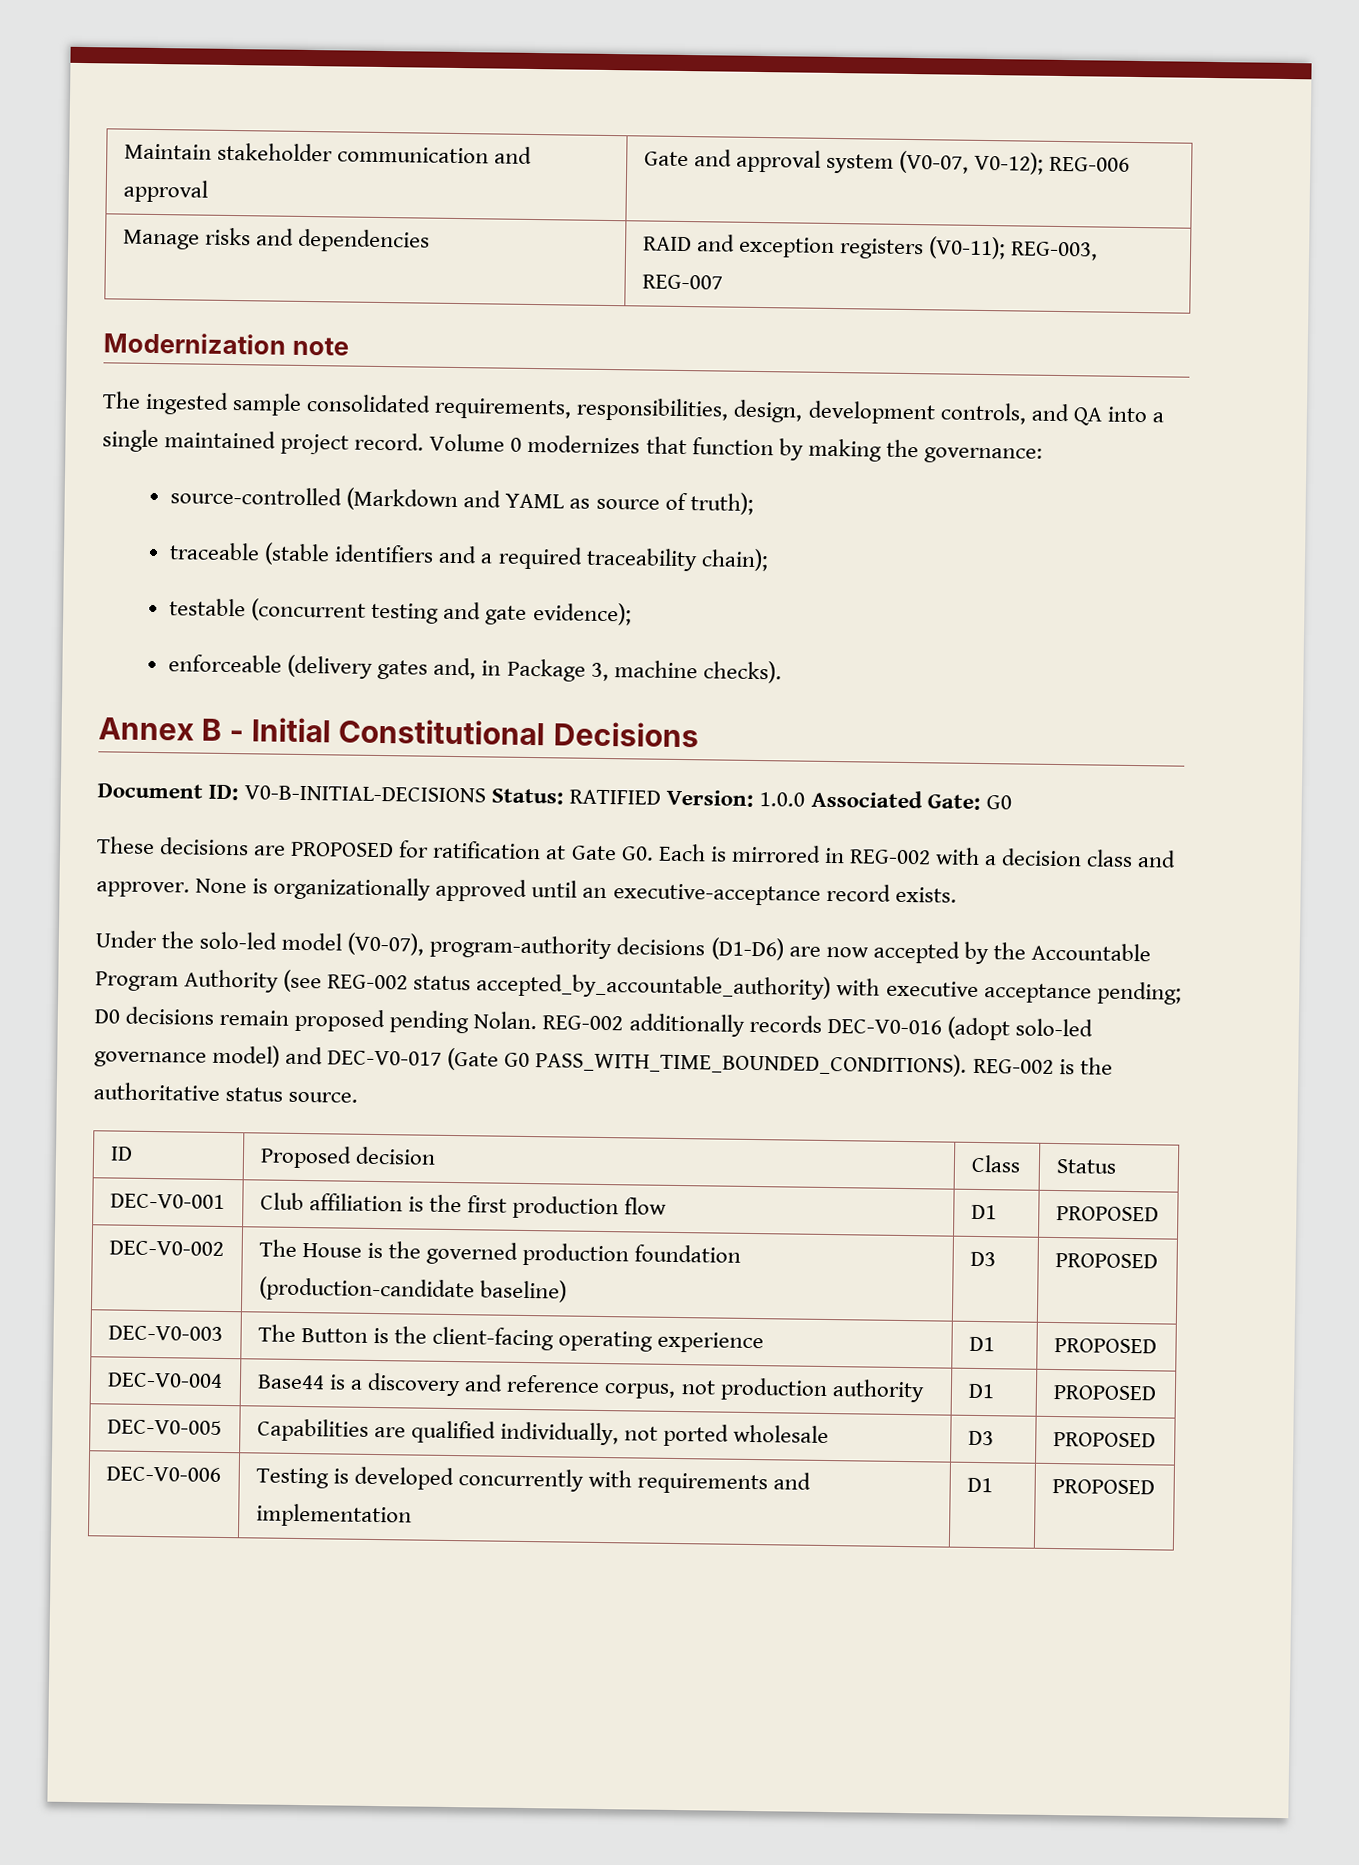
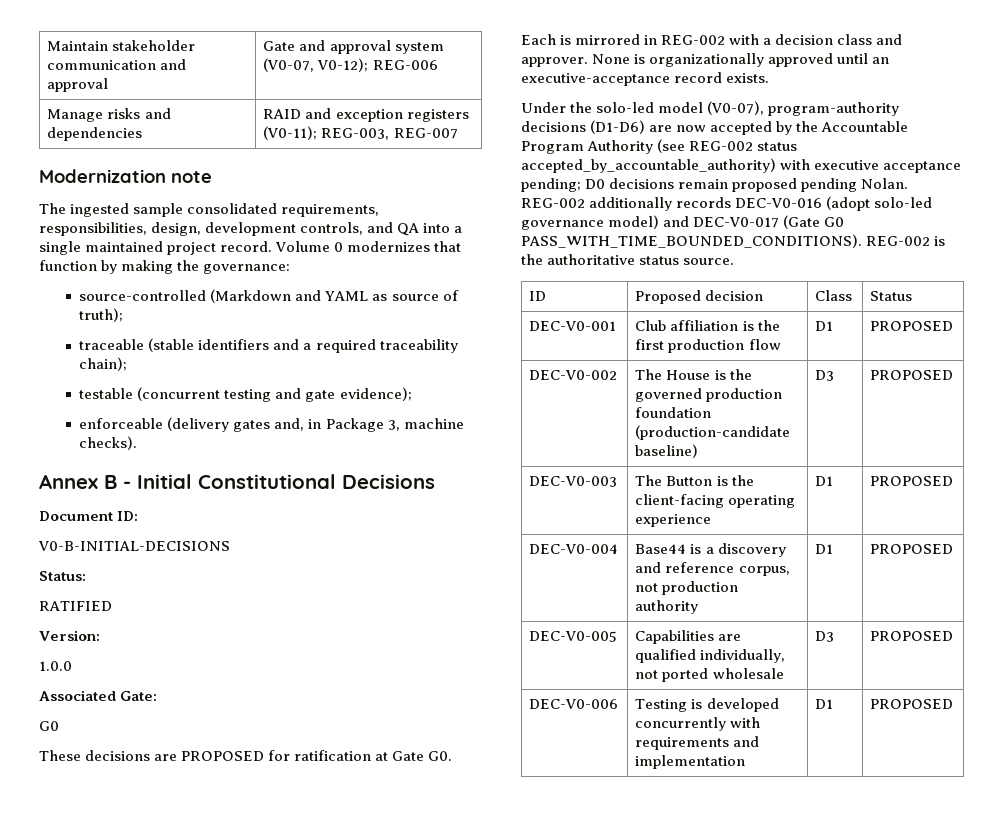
- Document ID: V0-B-INITIAL-DECISIONS Status: RATIFIED Version: 1.0.0 Associated Gate: G0
+ Document ID:
+ V0-B-INITIAL-DECISIONS
+ Status:
+ RATIFIED
+ Version:
+ 1.0.0
+ Associated Gate:
+ G0

